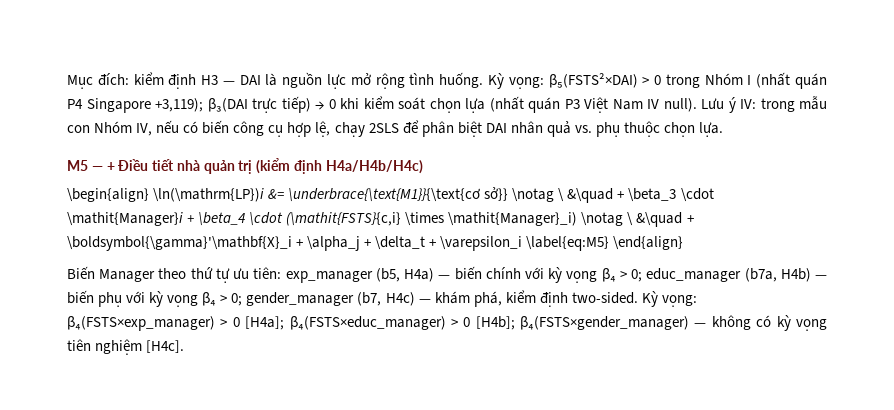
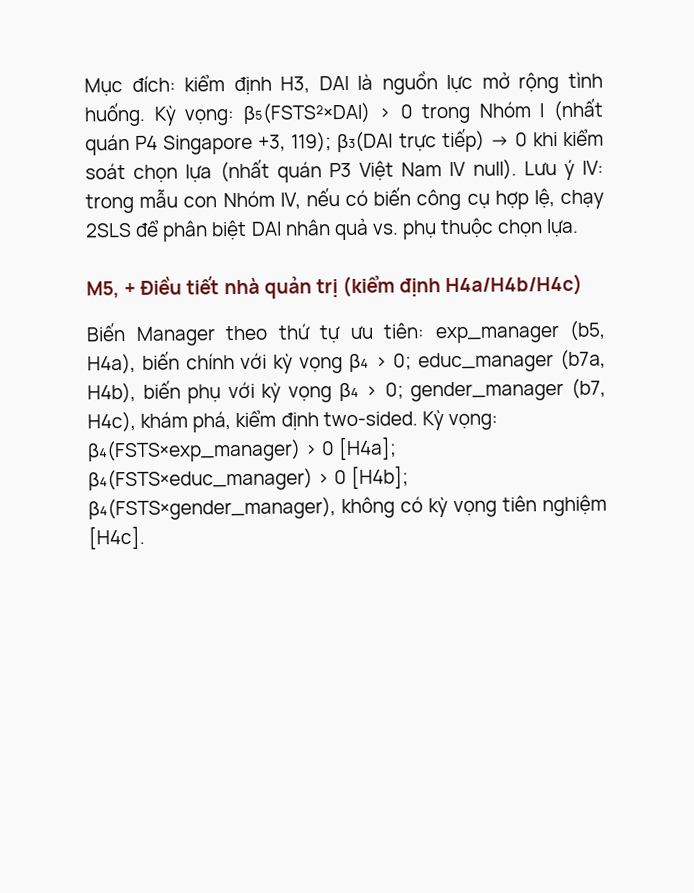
- Mục đích: kiểm định H3 — DAI là nguồn lực mở rộng tình huống.
+ Mục đích: kiểm định H3, DAI là nguồn lực mở rộng tình huống.
- Kỳ vọng: β₅(FSTS²×DAI) > 0 trong Nhóm I (nhất quán P4 Singapore +3,119); β₃(DAI trực tiếp) → 0 khi kiểm soát chọn lựa (nhất quán P3 Việt Nam IV null).
+ Kỳ vọng: β₅(FSTS²×DAI) > 0 trong Nhóm I (nhất quán P4 Singapore +3, 119); β₃(DAI trực tiếp) → 0 khi kiểm soát chọn lựa (nhất quán P3 Việt Nam IV null).
- M5 — + Điều tiết nhà quản trị (kiểm định H4a/H4b/H4c)
+ M5, + Điều tiết nhà quản trị (kiểm định H4a/H4b/H4c)
- \begin{align} \ln(\mathrm{LP})i &= \underbrace{\text{M1}}{\text{cơ sở}} \notag \ &\quad + \beta_3 \cdot \mathit{Manager}i + \beta_4 \cdot (\mathit{FSTS}{c,i} \times \mathit{Manager}_i) \notag \ &\quad + \boldsymbol{\gamma}'\mathbf{X}_i + \alpha_j + \delta_t + \varepsilon_i \label{eq:M5} \end{align}
- Biến Manager theo thứ tự ưu tiên: exp_manager (b5, H4a) — biến chính với kỳ vọng β₄ > 0; educ_manager (b7a, H4b) — biến phụ với kỳ vọng β₄ > 0; gender_manager (b7, H4c) — khám phá, kiểm định two-sided.
+ Biến Manager theo thứ tự ưu tiên: exp_manager (b5, H4a), biến chính với kỳ vọng β₄ > 0; educ_manager (b7a, H4b), biến phụ với kỳ vọng β₄ > 0; gender_manager (b7, H4c), khám phá, kiểm định two-sided.
- Kỳ vọng: β₄(FSTS×exp_manager) > 0 [H4a]; β₄(FSTS×educ_manager) > 0 [H4b]; β₄(FSTS×gender_manager) — không có kỳ vọng tiên nghiệm [H4c].
+ Kỳ vọng: β₄(FSTS×exp_manager) > 0 [H4a]; β₄(FSTS×educ_manager) > 0 [H4b]; β₄(FSTS×gender_manager), không có kỳ vọng tiên nghiệm [H4c].

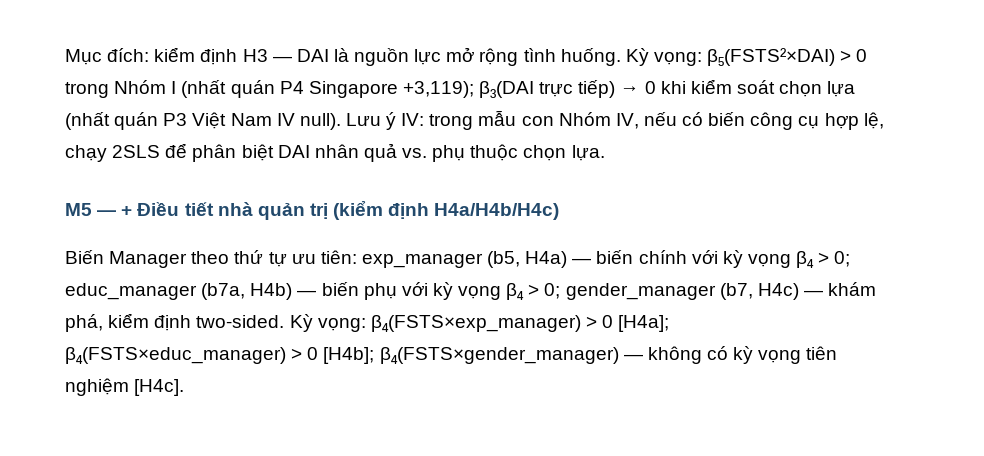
- Mục đích: kiểm định H3, DAI là nguồn lực mở rộng tình huống.
+ Mục đích: kiểm định H3 — DAI là nguồn lực mở rộng tình huống.
- Kỳ vọng: β₅(FSTS²×DAI) > 0 trong Nhóm I (nhất quán P4 Singapore +3, 119); β₃(DAI trực tiếp) → 0 khi kiểm soát chọn lựa (nhất quán P3 Việt Nam IV null).
+ Kỳ vọng: β₅(FSTS²×DAI) > 0 trong Nhóm I (nhất quán P4 Singapore +3,119); β₃(DAI trực tiếp) → 0 khi kiểm soát chọn lựa (nhất quán P3 Việt Nam IV null).
- M5, + Điều tiết nhà quản trị (kiểm định H4a/H4b/H4c)
+ M5 — + Điều tiết nhà quản trị (kiểm định H4a/H4b/H4c)
- Biến Manager theo thứ tự ưu tiên: exp_manager (b5, H4a), biến chính với kỳ vọng β₄ > 0; educ_manager (b7a, H4b), biến phụ với kỳ vọng β₄ > 0; gender_manager (b7, H4c), khám phá, kiểm định two-sided.
+ Biến Manager theo thứ tự ưu tiên: exp_manager (b5, H4a) — biến chính với kỳ vọng β₄ > 0; educ_manager (b7a, H4b) — biến phụ với kỳ vọng β₄ > 0; gender_manager (b7, H4c) — khám phá, kiểm định two-sided.
- Kỳ vọng: β₄(FSTS×exp_manager) > 0 [H4a]; β₄(FSTS×educ_manager) > 0 [H4b]; β₄(FSTS×gender_manager), không có kỳ vọng tiên nghiệm [H4c].
+ Kỳ vọng: β₄(FSTS×exp_manager) > 0 [H4a]; β₄(FSTS×educ_manager) > 0 [H4b]; β₄(FSTS×gender_manager) — không có kỳ vọng tiên nghiệm [H4c].

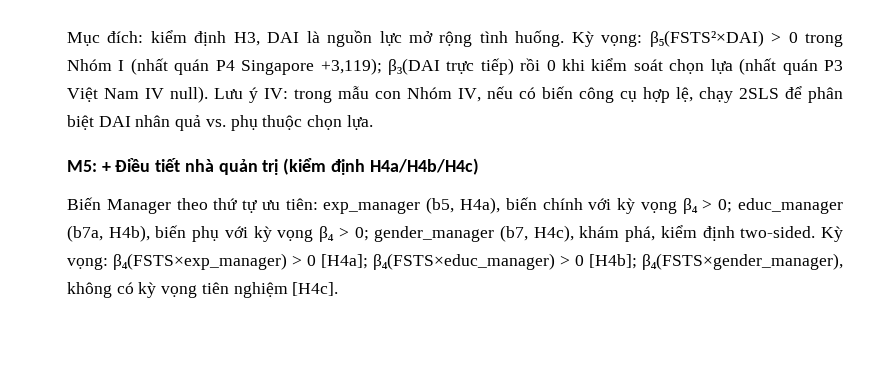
- Mục đích: kiểm định H3 — DAI là nguồn lực mở rộng tình huống.
+ Mục đích: kiểm định H3, DAI là nguồn lực mở rộng tình huống.
- Kỳ vọng: β₅(FSTS²×DAI) > 0 trong Nhóm I (nhất quán P4 Singapore +3,119); β₃(DAI trực tiếp) → 0 khi kiểm soát chọn lựa (nhất quán P3 Việt Nam IV null).
+ Kỳ vọng: β₅(FSTS²×DAI) > 0 trong Nhóm I (nhất quán P4 Singapore +3,119); β₃(DAI trực tiếp) rồi 0 khi kiểm soát chọn lựa (nhất quán P3 Việt Nam IV null).
- M5 — + Điều tiết nhà quản trị (kiểm định H4a/H4b/H4c)
+ M5: + Điều tiết nhà quản trị (kiểm định H4a/H4b/H4c)
- Biến Manager theo thứ tự ưu tiên: exp_manager (b5, H4a) — biến chính với kỳ vọng β₄ > 0; educ_manager (b7a, H4b) — biến phụ với kỳ vọng β₄ > 0; gender_manager (b7, H4c) — khám phá, kiểm định two-sided.
+ Biến Manager theo thứ tự ưu tiên: exp_manager (b5, H4a), biến chính với kỳ vọng β₄ > 0; educ_manager (b7a, H4b), biến phụ với kỳ vọng β₄ > 0; gender_manager (b7, H4c), khám phá, kiểm định two-sided.
- Kỳ vọng: β₄(FSTS×exp_manager) > 0 [H4a]; β₄(FSTS×educ_manager) > 0 [H4b]; β₄(FSTS×gender_manager) — không có kỳ vọng tiên nghiệm [H4c].
+ Kỳ vọng: β₄(FSTS×exp_manager) > 0 [H4a]; β₄(FSTS×educ_manager) > 0 [H4b]; β₄(FSTS×gender_manager), không có kỳ vọng tiên nghiệm [H4c].

